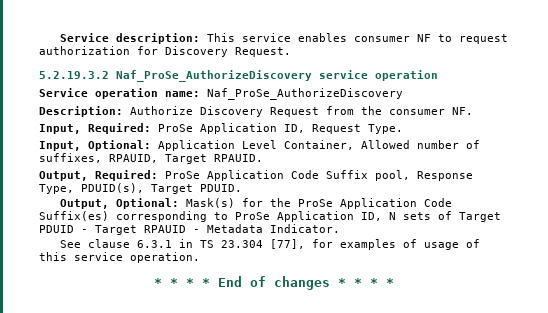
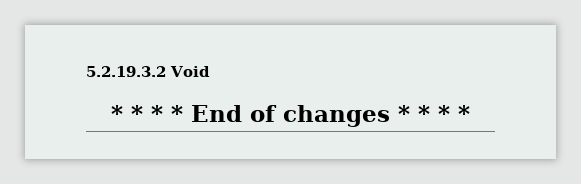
- Service description: This service enables consumer NF to request authorization for Discovery Request.
- 5.2.19.3.2 Naf_ProSe_AuthorizeDiscovery service operation
- Service operation name: Naf_ProSe_AuthorizeDiscovery
- Description: Authorize Discovery Request from the consumer NF.
- Input, Required: ProSe Application ID, Request Type.
- Input, Optional: Application Level Container, Allowed number of suffixes, RPAUID, Target RPAUID.
- Output, Required: ProSe Application Code Suffix pool, Response Type, PDUID(s), Target PDUID.
- Output, Optional: Mask(s) for the ProSe Application Code Suffix(es) corresponding to ProSe Application ID, N sets of Target PDUID - Target RPAUID - Metadata Indicator.
- See clause 6.3.1 in TS 23.304 [77], for examples of usage of this service operation.
+ 5.2.19.3.2 Void

